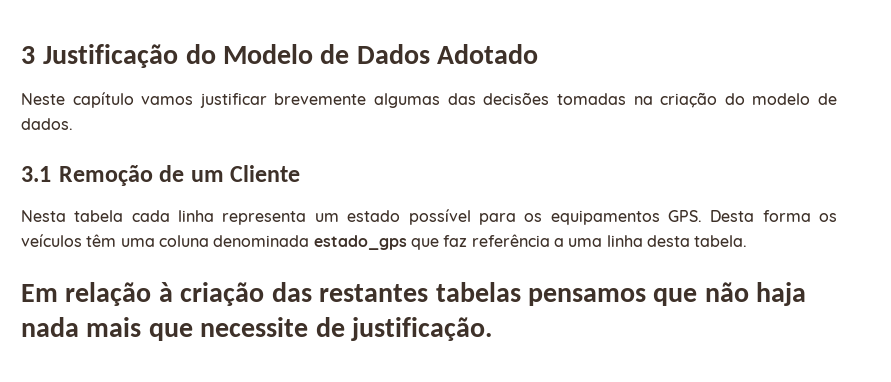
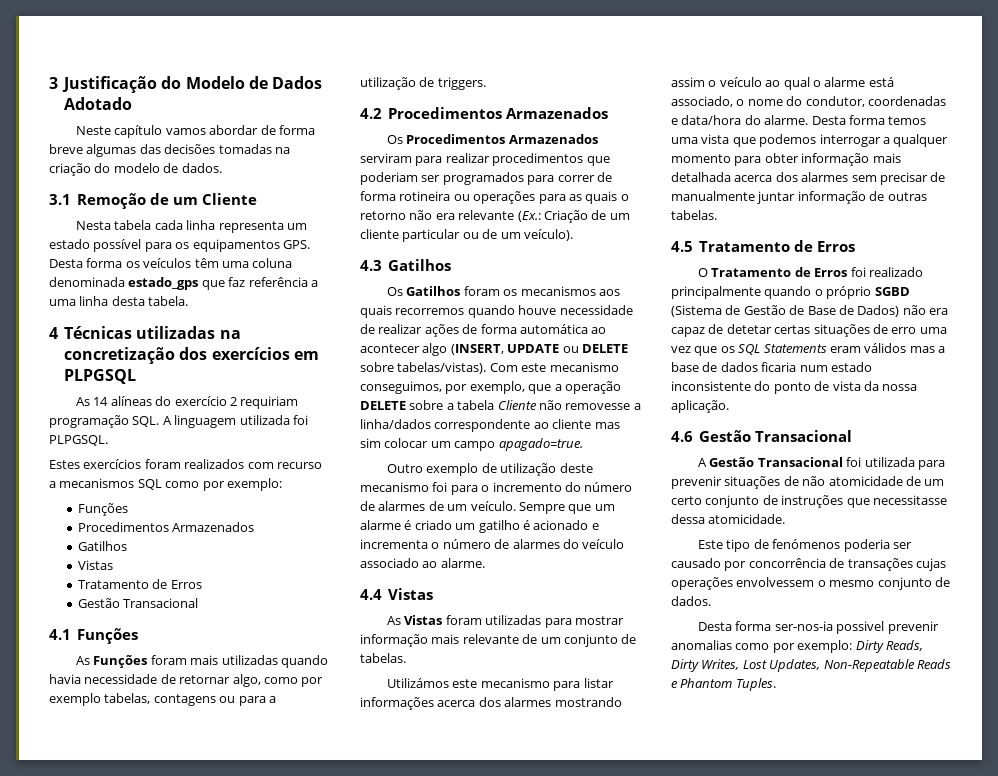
- Neste capítulo vamos justificar brevemente algumas das decisões tomadas na criação do modelo de dados.
+ Neste capítulo vamos abordar de forma breve algumas das decisões tomadas na criação do modelo de dados.
- Em relação à criação das restantes tabelas pensamos que não haja nada mais que necessite de justificação.
+ 4 Técnicas utilizadas na concretização dos exercícios em PLPGSQL
+ As 14 alíneas do exercício 2 requiriam programação SQL. A linguagem utilizada foi PLPGSQL.
+ Estes exercícios foram realizados com recurso a mecanismos SQL como por exemplo:
+ Funções
+ Procedimentos Armazenados
+ Gatilhos
+ Vistas
+ Tratamento de Erros
+ Gestão Transacional
+ 4.1 Funções
+ As Funções foram mais utilizadas quando havia necessidade de retornar algo, como por exemplo tabelas, contagens ou para a utilização de triggers.
+ 4.2 Procedimentos Armazenados
+ Os Procedimentos Armazenados serviram para realizar procedimentos que poderiam ser programados para correr de forma rotineira ou operações para as quais o retorno não era relevante (Ex.: Criação de um cliente particular ou de um veículo).
+ 4.3 Gatilhos
+ Os Gatilhos foram os mecanismos aos quais recorremos quando houve necessidade de realizar ações de forma automática ao acontecer algo (INSERT, UPDATE ou DELETE sobre tabelas/vistas). Com este mecanismo conseguimos, por exemplo, que a operação DELETE sobre a tabela Cliente não removesse a linha/dados correspondente ao cliente mas sim colocar um campo apagado=true.
+ Outro exemplo de utilização deste mecanismo foi para o incremento do número de alarmes de um veículo. Sempre que um alarme é criado um gatilho é acionado e incrementa o número de alarmes do veículo associado ao alarme.
+ 4.4 Vistas
+ As Vistas foram utilizadas para mostrar informação mais relevante de um conjunto de tabelas.
+ Utilizámos este mecanismo para listar informações acerca dos alarmes mostrando assim o veículo ao qual o alarme está associado, o nome do condutor, coordenadas e data/hora do alarme. Desta forma temos uma vista que podemos interrogar a qualquer momento para obter informação mais detalhada acerca dos alarmes sem precisar de manualmente juntar informação de outras tabelas.
+ 4.5 Tratamento de Erros
+ O Tratamento de Erros foi realizado principalmente quando o próprio SGBD (Sistema de Gestão de Base de Dados) não era capaz de detetar certas situações de erro uma vez que os SQL Statements eram válidos mas a base de dados ficaria num estado inconsistente do ponto de vista da nossa aplicação.
+ 4.6 Gestão Transacional
+ A Gestão Transacional foi utilizada para prevenir situações de não atomicidade de um certo conjunto de instruções que necessitasse dessa atomicidade.
+ Este tipo de fenómenos poderia ser causado por concorrência de transações cujas operações envolvessem o mesmo conjunto de dados.
+ Desta forma ser-nos-ia possivel prevenir anomalias como por exemplo: Dirty Reads, Dirty Writes, Lost Updates, Non-Repeatable Reads e Phantom Tuples.

